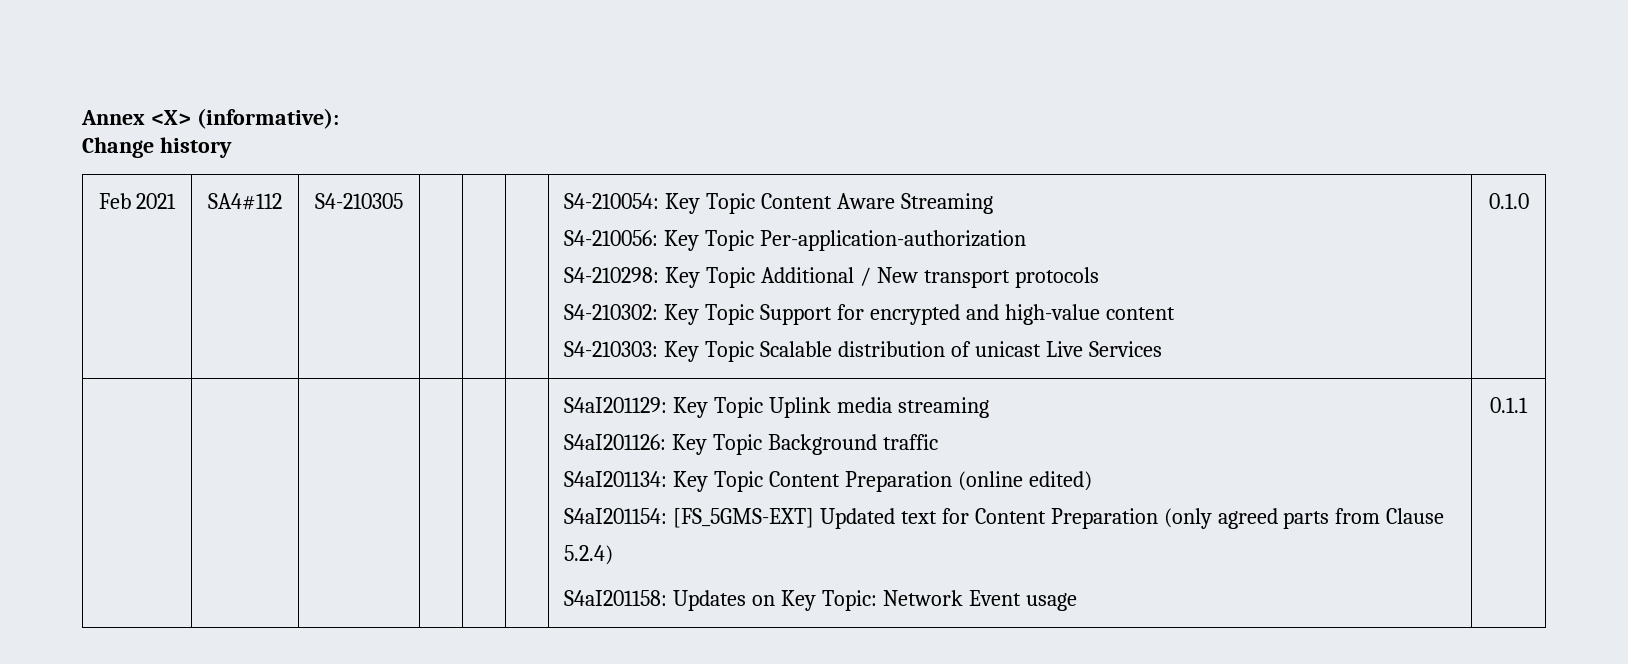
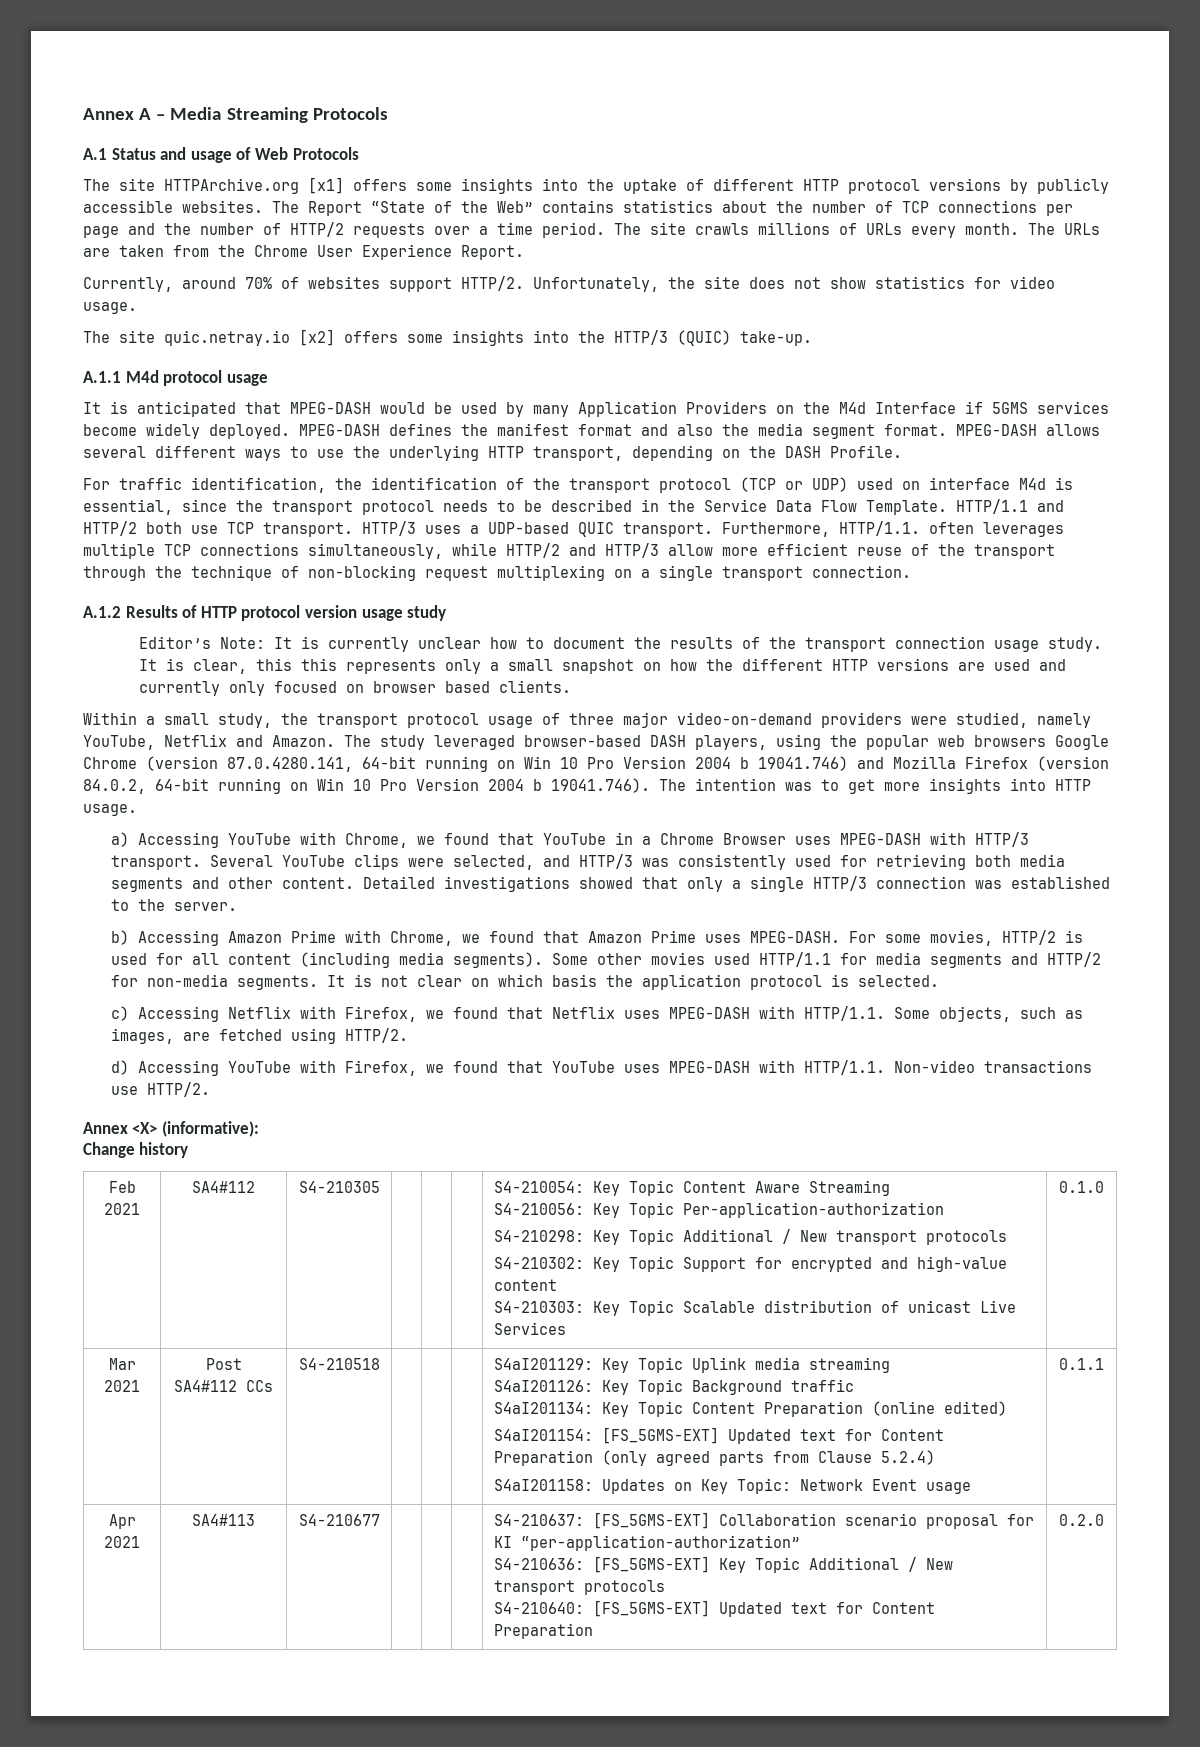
+ Annex A – Media Streaming Protocols
+ A.1 Status and usage of Web Protocols
+ The site HTTPArchive.org [x1] offers some insights into the uptake of different HTTP protocol versions by publicly accessible websites. The Report “State of the Web” contains statistics about the number of TCP connections per page and the number of HTTP/2 requests over a time period. The site crawls millions of URLs every month. The URLs are taken from the Chrome User Experience Report.
+ Currently, around 70% of websites support HTTP/2. Unfortunately, the site does not show statistics for video usage.
+ The site quic.netray.io [x2] offers some insights into the HTTP/3 (QUIC) take-up.
+ A.1.1 M4d protocol usage
+ It is anticipated that MPEG-DASH would be used by many Application Providers on the M4d Interface if 5GMS services become widely deployed. MPEG-DASH defines the manifest format and also the media segment format. MPEG-DASH allows several different ways to use the underlying HTTP transport, depending on the DASH Profile.
+ For traffic identification, the identification of the transport protocol (TCP or UDP) used on interface M4d is essential, since the transport protocol needs to be described in the Service Data Flow Template. HTTP/1.1 and HTTP/2 both use TCP transport. HTTP/3 uses a UDP-based QUIC transport. Furthermore, HTTP/1.1. often leverages multiple TCP connections simultaneously, while HTTP/2 and HTTP/3 allow more efficient reuse of the transport through the technique of non-blocking request multiplexing on a single transport connection.
+ A.1.2 Results of HTTP protocol version usage study
+ Editor’s Note: It is currently unclear how to document the results of the transport connection usage study. It is clear, this this represents only a small snapshot on how the different HTTP versions are used and currently only focused on browser based clients.
+ Within a small study, the transport protocol usage of three major video-on-demand providers were studied, namely YouTube, Netflix and Amazon. The study leveraged browser-based DASH players, using the popular web browsers Google Chrome (version 87.0.4280.141, 64-bit running on Win 10 Pro Version 2004 b 19041.746) and Mozilla Firefox (version 84.0.2, 64-bit running on Win 10 Pro Version 2004 b 19041.746). The intention was to get more insights into HTTP usage.
+ a) Accessing YouTube with Chrome, we found that YouTube in a Chrome Browser uses MPEG-DASH with HTTP/3 transport. Several YouTube clips were selected, and HTTP/3 was consistently used for retrieving both media segments and other content. Detailed investigations showed that only a single HTTP/3 connection was established to the server.
+ b) Accessing Amazon Prime with Chrome, we found that Amazon Prime uses MPEG-DASH. For some movies, HTTP/2 is used for all content (including media segments). Some other movies used HTTP/1.1 for media segments and HTTP/2 for non-media segments. It is not clear on which basis the application protocol is selected.
+ c) Accessing Netflix with Firefox, we found that Netflix uses MPEG-DASH with HTTP/1.1. Some objects, such as images, are fetched using HTTP/2.
+ d) Accessing YouTube with Firefox, we found that YouTube uses MPEG-DASH with HTTP/1.1. Non-video transactions use HTTP/2.
+ Mar 2021 | Post SA4#112 CCs | S4-210518
+ Apr 2021 | SA4#113 | S4-210677 | | | | S4-210637: [FS_5GMS-EXT] Collaboration scenario proposal for KI “per-application-authorization”
+ S4-210636: [FS_5GMS-EXT] Key Topic Additional / New transport protocols
+ S4-210640: [FS_5GMS-EXT] Updated text for Content Preparation | 0.2.0

